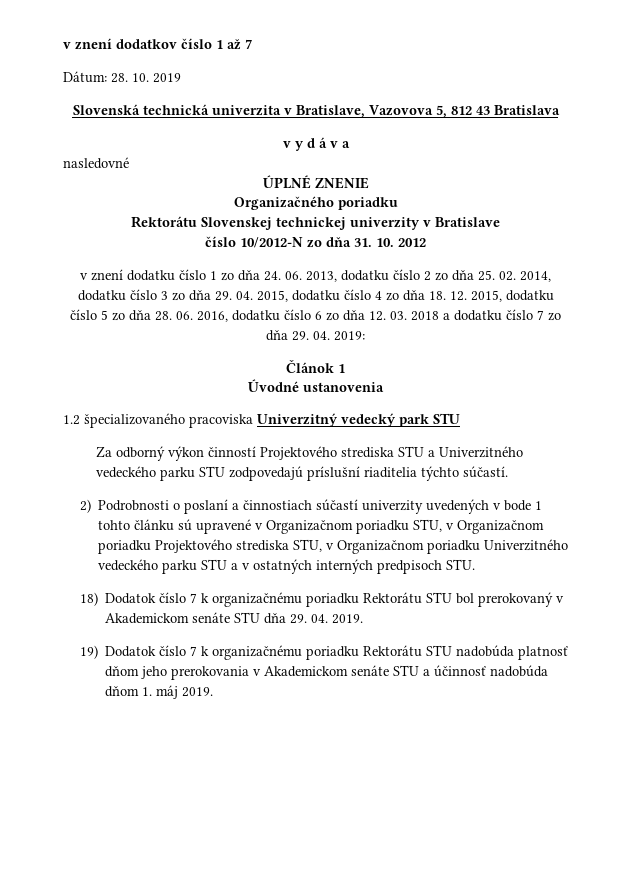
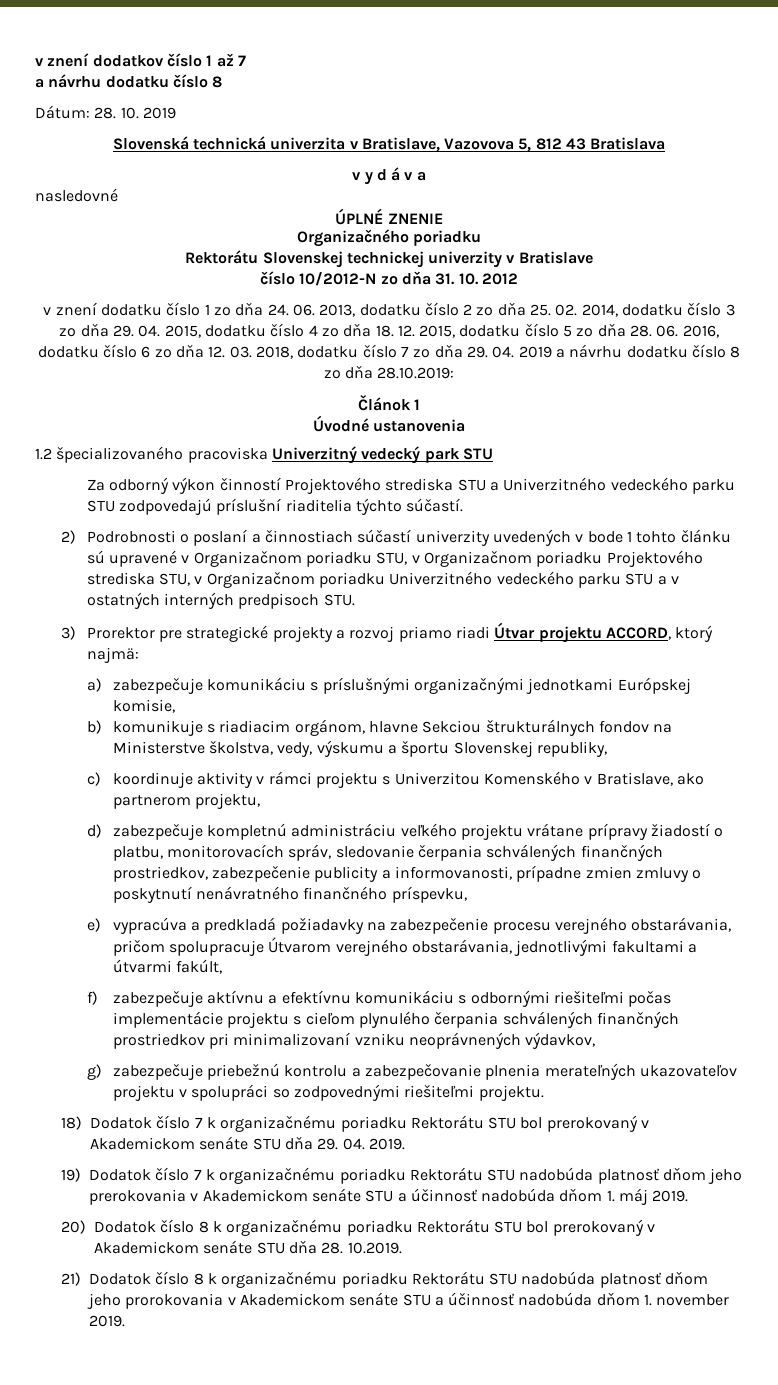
  v znení dodatkov číslo 1 až 7
+ a návrhu dodatku číslo 8
- v znení dodatku číslo 1 zo dňa 24. 06. 2013, dodatku číslo 2 zo dňa 25. 02. 2014, dodatku číslo 3 zo dňa 29. 04. 2015, dodatku číslo 4 zo dňa 18. 12. 2015, dodatku číslo 5 zo dňa 28. 06. 2016, dodatku číslo 6 zo dňa 12. 03. 2018 a dodatku číslo 7 zo dňa 29. 04. 2019:
+ v znení dodatku číslo 1 zo dňa 24. 06. 2013, dodatku číslo 2 zo dňa 25. 02. 2014, dodatku číslo 3 zo dňa 29. 04. 2015, dodatku číslo 4 zo dňa 18. 12. 2015, dodatku číslo 5 zo dňa 28. 06. 2016, dodatku číslo 6 zo dňa 12. 03. 2018, dodatku číslo 7 zo dňa 29. 04. 2019 a návrhu dodatku číslo 8 zo dňa 28.10.2019:
+ 3) Prorektor pre strategické projekty a rozvoj priamo riadi Útvar projektu ACCORD, ktorý najmä:
+ a) zabezpečuje komunikáciu s príslušnými organizačnými jednotkami Európskej komisie,
+ b) komunikuje s riadiacim orgánom, hlavne Sekciou štrukturálnych fondov na Ministerstve školstva, vedy, výskumu a športu Slovenskej republiky,
+ c) koordinuje aktivity v rámci projektu s Univerzitou Komenského v Bratislave, ako partnerom projektu,
+ d) zabezpečuje kompletnú administráciu veľkého projektu vrátane prípravy žiadostí o platbu, monitorovacích správ, sledovanie čerpania schválených finančných prostriedkov, zabezpečenie publicity a informovanosti, prípadne zmien zmluvy o poskytnutí nenávratného finančného príspevku,
+ e) vypracúva a predkladá požiadavky na zabezpečenie procesu verejného obstarávania, pričom spolupracuje Útvarom verejného obstarávania, jednotlivými fakultami a útvarmi fakúlt,
+ f) zabezpečuje aktívnu a efektívnu komunikáciu s odbornými riešiteľmi počas implementácie projektu s cieľom plynulého čerpania schválených finančných prostriedkov pri minimalizovaní vzniku neoprávnených výdavkov,
+ g) zabezpečuje priebežnú kontrolu a zabezpečovanie plnenia merateľných ukazovateľov projektu v spolupráci so zodpovednými riešiteľmi projektu.
+ 20) Dodatok číslo 8 k organizačnému poriadku Rektorátu STU bol prerokovaný v Akademickom senáte STU dňa 28. 10.2019.
+ 21) Dodatok číslo 8 k organizačnému poriadku Rektorátu STU nadobúda platnosť dňom jeho prorokovania v Akademickom senáte STU a účinnosť nadobúda dňom 1. november 2019.

